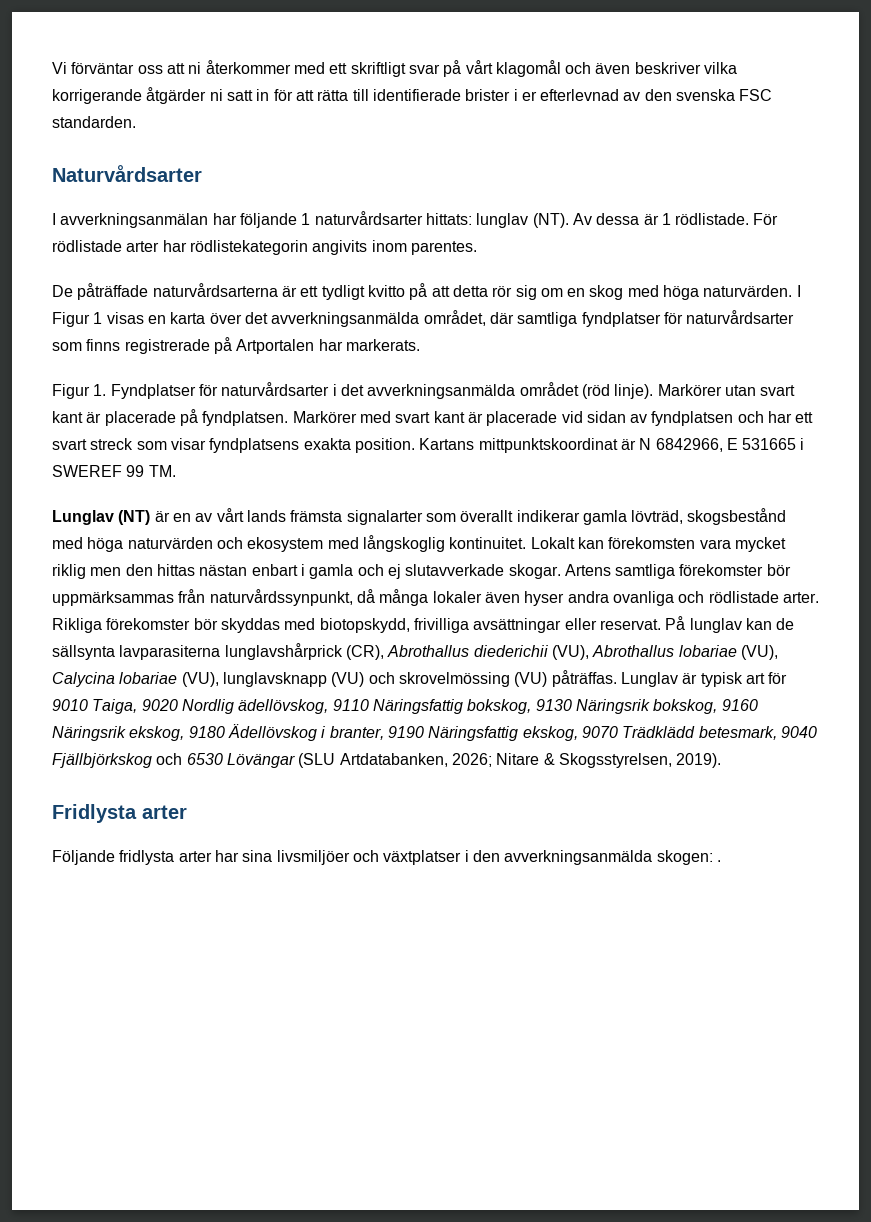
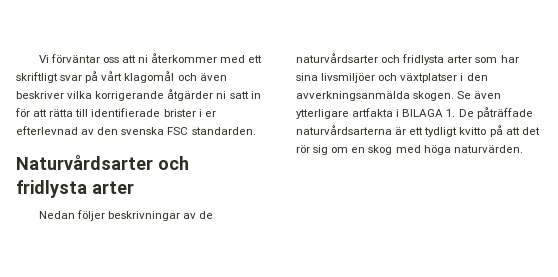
- Naturvårdsarter
- I avverkningsanmälan har följande 1 naturvårdsarter hittats: lunglav (NT). Av dessa är 1 rödlistade. För rödlistade arter har rödlistekategorin angivits inom parentes.
- De påträffade naturvårdsarterna är ett tydligt kvitto på att detta rör sig om en skog med höga naturvärden. I Figur 1 visas en karta över det avverkningsanmälda området, där samtliga fyndplatser för naturvårdsarter som finns registrerade på Artportalen har markerats.
- Figur 1. Fyndplatser för naturvårdsarter i det avverkningsanmälda området (röd linje). Markörer utan svart kant är placerade på fyndplatsen. Markörer med svart kant är placerade vid sidan av fyndplatsen och har ett svart streck som visar fyndplatsens exakta position. Kartans mittpunktskoordinat är N 6842966, E 531665 i SWEREF 99 TM.
- Lunglav (NT) är en av vårt lands främsta signalarter som överallt indikerar gamla lövträd, skogsbestånd med höga naturvärden och ekosystem med långskoglig kontinuitet. Lokalt kan förekomsten vara mycket riklig men den hittas nästan enbart i gamla och ej slutavverkade skogar. Artens samtliga förekomster bör uppmärksammas från naturvårdssynpunkt, då många lokaler även hyser andra ovanliga och rödlistade arter. Rikliga förekomster bör skyddas med biotopskydd, frivilliga avsättningar eller reservat. På lunglav kan de sällsynta lavparasiterna lunglavshårprick (CR), Abrothallus diederichii (VU), Abrothallus lobariae (VU), Calycina lobariae (VU), lunglavsknapp (VU) och skrovelmössing (VU) påträffas. Lunglav är typisk art för 9010 Taiga, 9020 Nordlig ädellövskog, 9110 Näringsfattig bokskog, 9130 Näringsrik bokskog, 9160 Näringsrik ekskog, 9180 Ädellövskog i branter, 9190 Näringsfattig ekskog, 9070 Trädklädd betesmark, 9040 Fjällbjörkskog och 6530 Lövängar (SLU Artdatabanken, 2026; Nitare & Skogsstyrelsen, 2019).
- Fridlysta arter
- Följande fridlysta arter har sina livsmiljöer och växtplatser i den avverkningsanmälda skogen: .
+ Naturvårdsarter och fridlysta arter
+ Nedan följer beskrivningar av de naturvårdsarter och fridlysta arter som har sina livsmiljöer och växtplatser i den avverkningsanmälda skogen. Se även ytterligare artfakta i BILAGA 1. De påträffade naturvårdsarterna är ett tydligt kvitto på att det rör sig om en skog med höga naturvärden.

